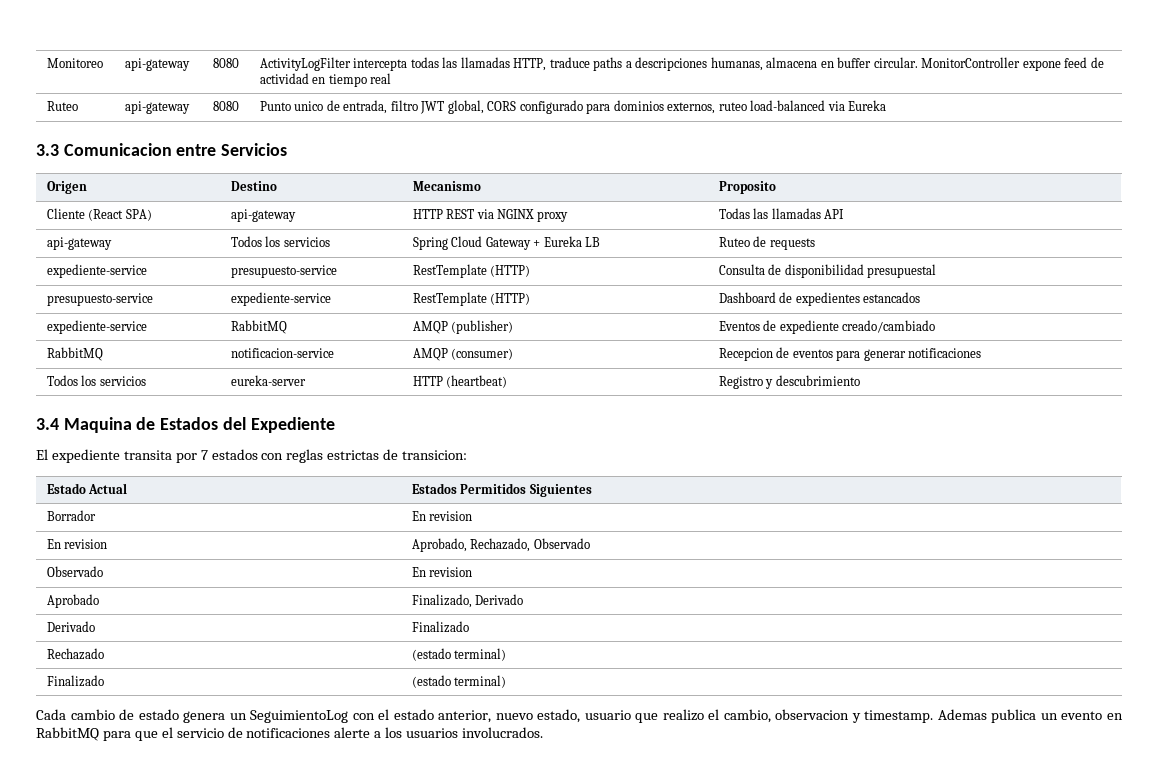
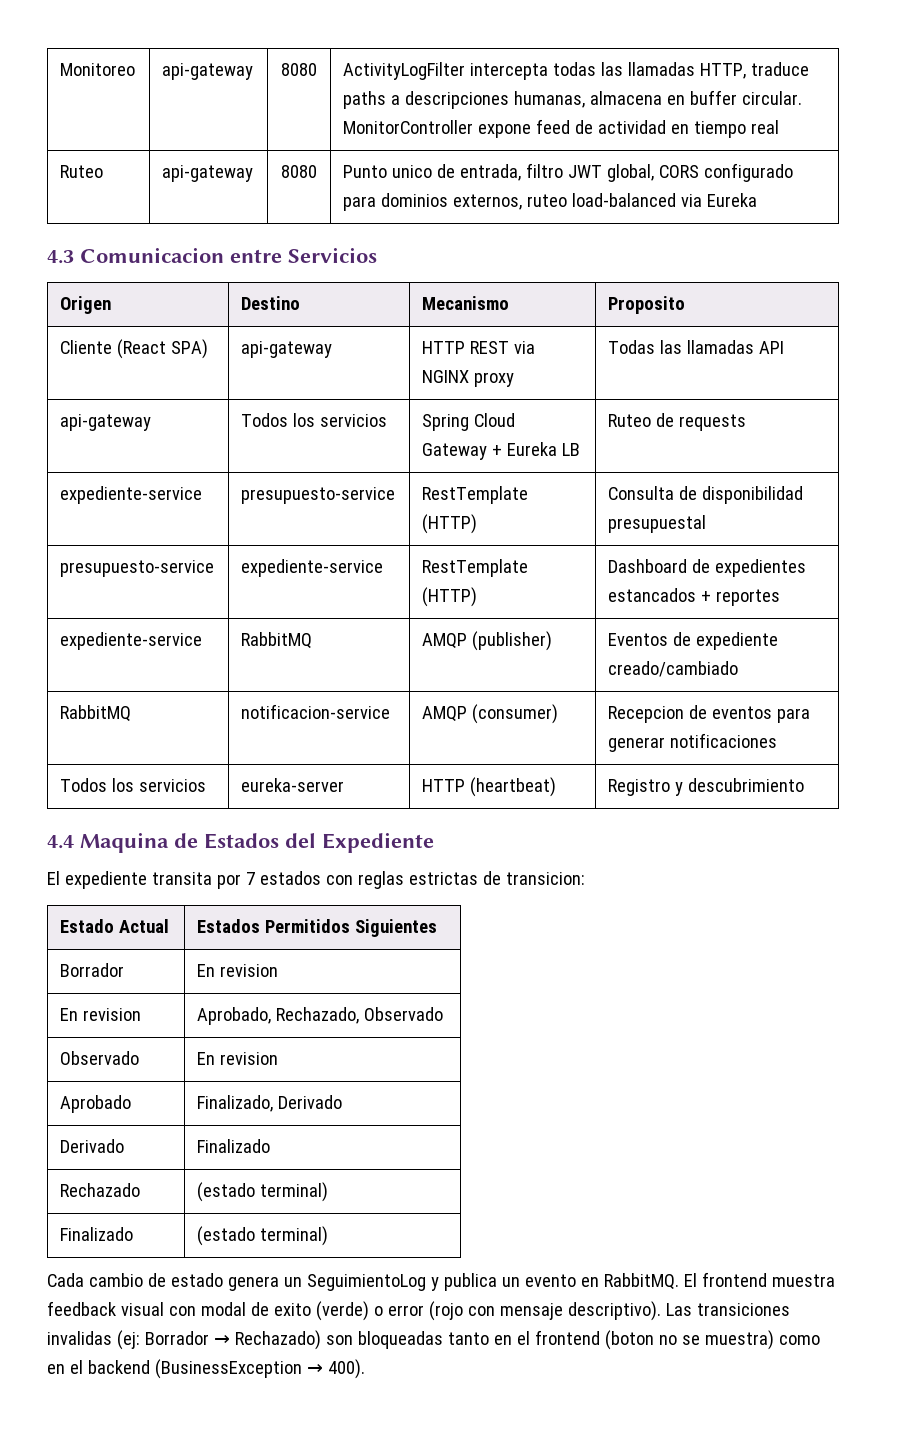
- 3.3 Comunicacion entre Servicios
+ 4.3 Comunicacion entre Servicios
- presupuesto-service | expediente-service | RestTemplate (HTTP) | Dashboard de expedientes estancados
+ presupuesto-service | expediente-service | RestTemplate (HTTP) | Dashboard de expedientes estancados + reportes
- 3.4 Maquina de Estados del Expediente
+ 4.4 Maquina de Estados del Expediente
- Cada cambio de estado genera un SeguimientoLog con el estado anterior, nuevo estado, usuario que realizo el cambio, observacion y timestamp. Ademas publica un evento en RabbitMQ para que el servicio de notificaciones alerte a los usuarios involucrados.
+ Cada cambio de estado genera un SeguimientoLog y publica un evento en RabbitMQ. El frontend muestra feedback visual con modal de exito (verde) o error (rojo con mensaje descriptivo). Las transiciones invalidas (ej: Borrador → Rechazado) son bloqueadas tanto en el frontend (boton no se muestra) como en el backend (BusinessException → 400).

